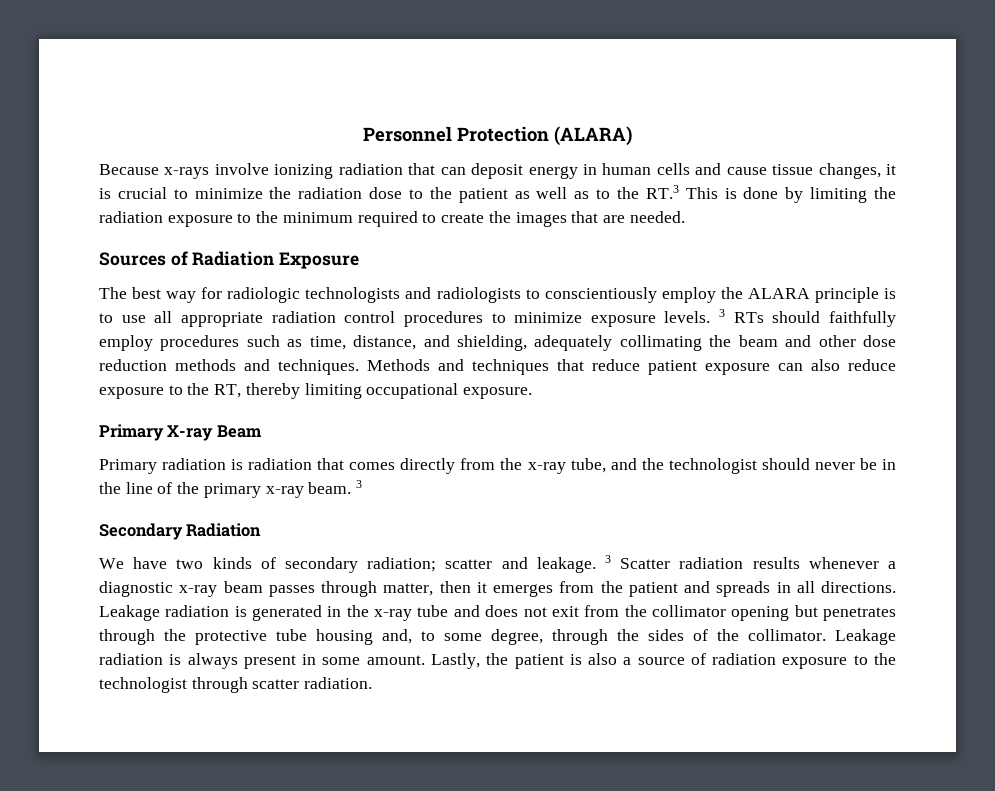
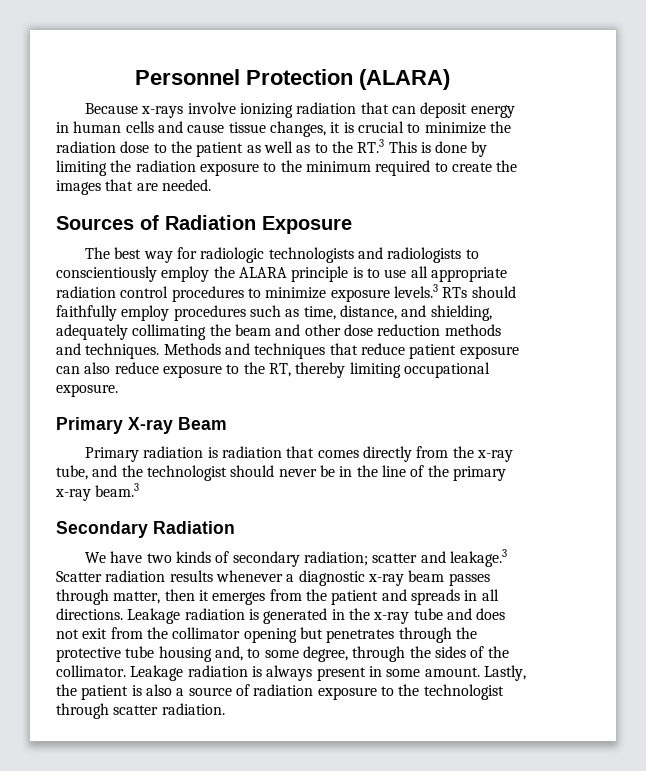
- The best way for radiologic technologists and radiologists to conscientiously employ the ALARA principle is to use all appropriate radiation control procedures to minimize exposure levels. 3 RTs should faithfully employ procedures such as time, distance, and shielding, adequately collimating the beam and other dose reduction methods and techniques.
+ The best way for radiologic technologists and radiologists to conscientiously employ the ALARA principle is to use all appropriate radiation control procedures to minimize exposure levels.3 RTs should faithfully employ procedures such as time, distance, and shielding, adequately collimating the beam and other dose reduction methods and techniques.
- Primary radiation is radiation that comes directly from the x-ray tube, and the technologist should never be in the line of the primary x-ray beam. 3
+ Primary radiation is radiation that comes directly from the x-ray tube, and the technologist should never be in the line of the primary x-ray beam.3
- We have two kinds of secondary radiation; scatter and leakage. 3 Scatter radiation results whenever a diagnostic x-ray beam passes through matter, then it emerges from the patient and spreads in all directions.
+ We have two kinds of secondary radiation; scatter and leakage.3 Scatter radiation results whenever a diagnostic x-ray beam passes through matter, then it emerges from the patient and spreads in all directions.

